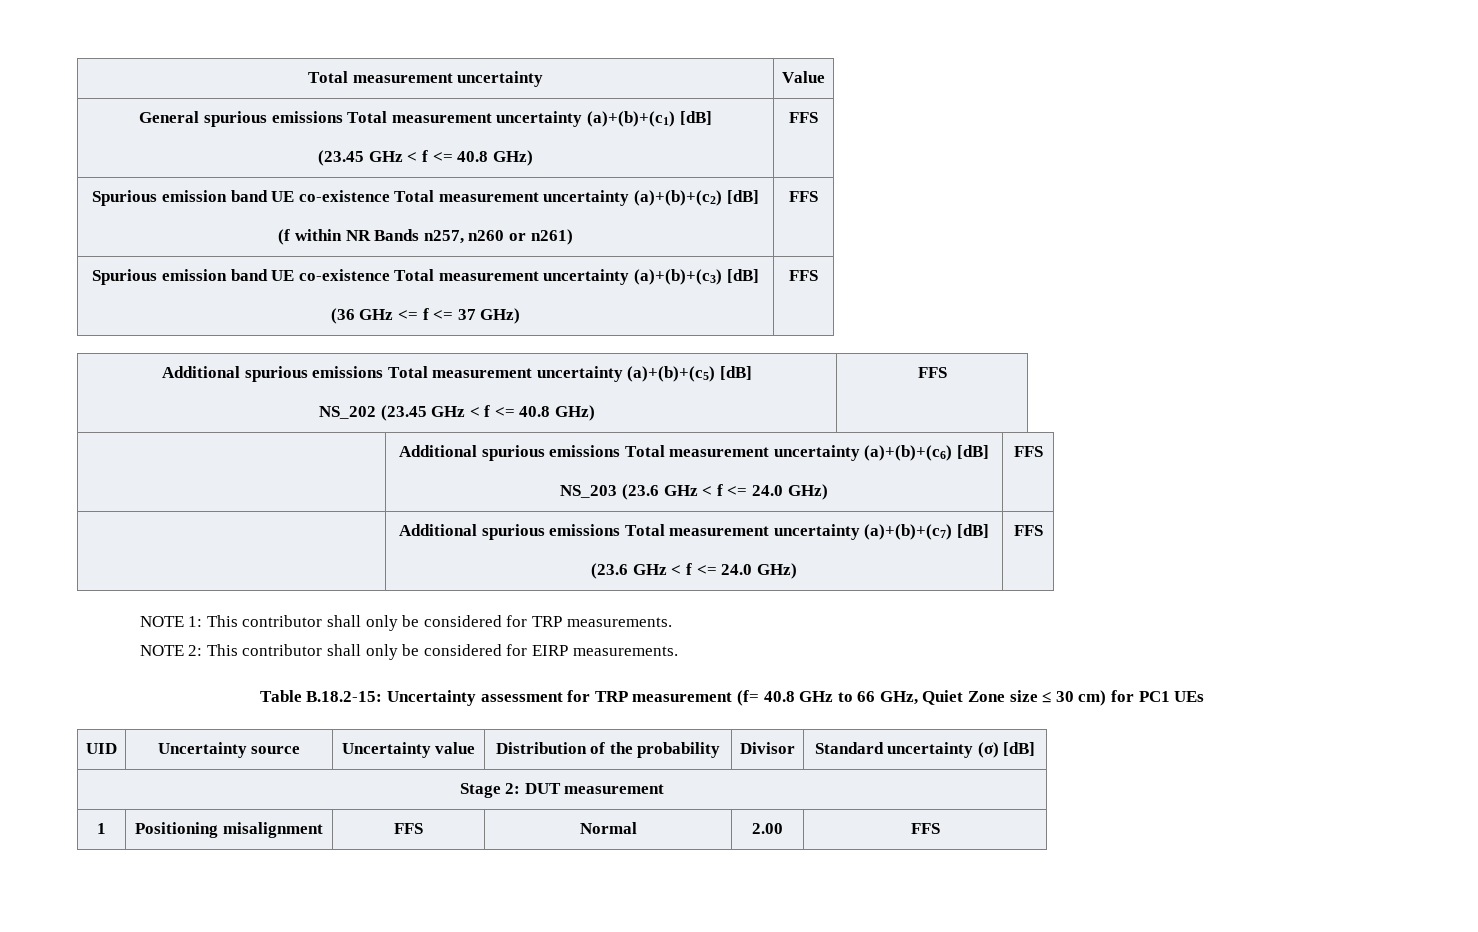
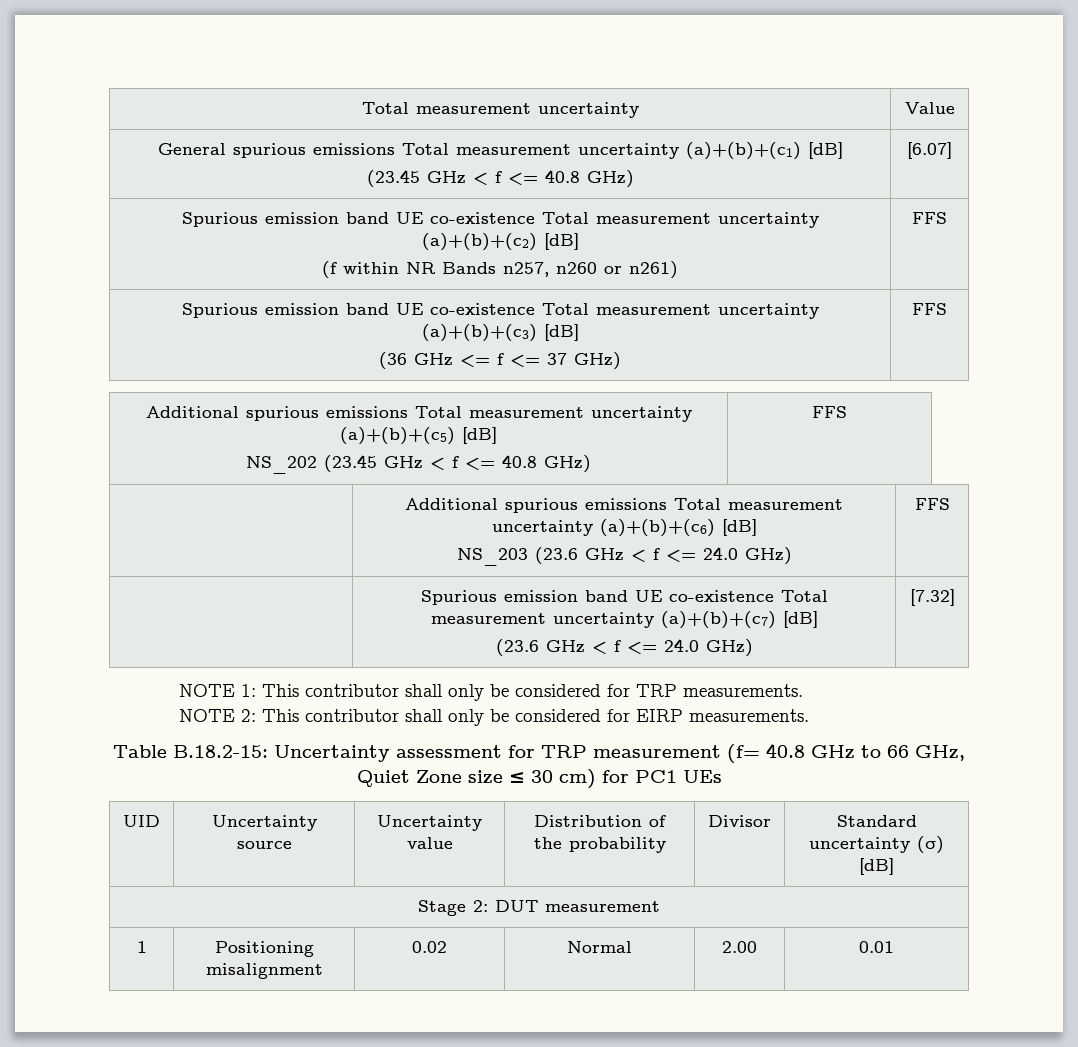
  General spurious emissions Total measurement uncertainty (a)+(b)+(c1) [dB]
- (23.45 GHz < f <= 40.8 GHz) | FFS
+ (23.45 GHz < f <= 40.8 GHz) | [6.07]
- | Additional spurious emissions Total measurement uncertainty (a)+(b)+(c7) [dB]
- (23.6 GHz < f <= 24.0 GHz) | FFS
+ | Spurious emission band UE co-existence Total measurement uncertainty (a)+(b)+(c7) [dB]
+ (23.6 GHz < f <= 24.0 GHz) | [7.32]
- 1 | Positioning misalignment | FFS | Normal | 2.00 | FFS
+ 1 | Positioning misalignment | 0.02 | Normal | 2.00 | 0.01

